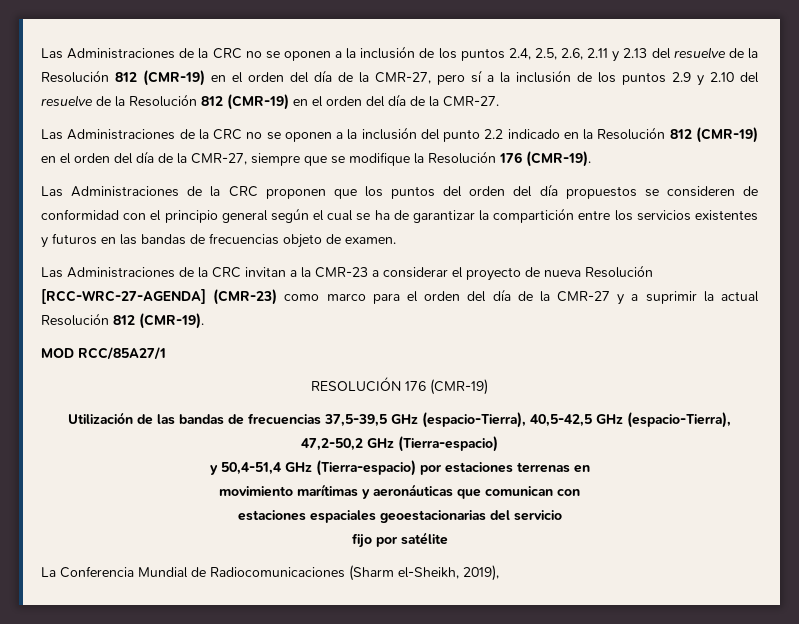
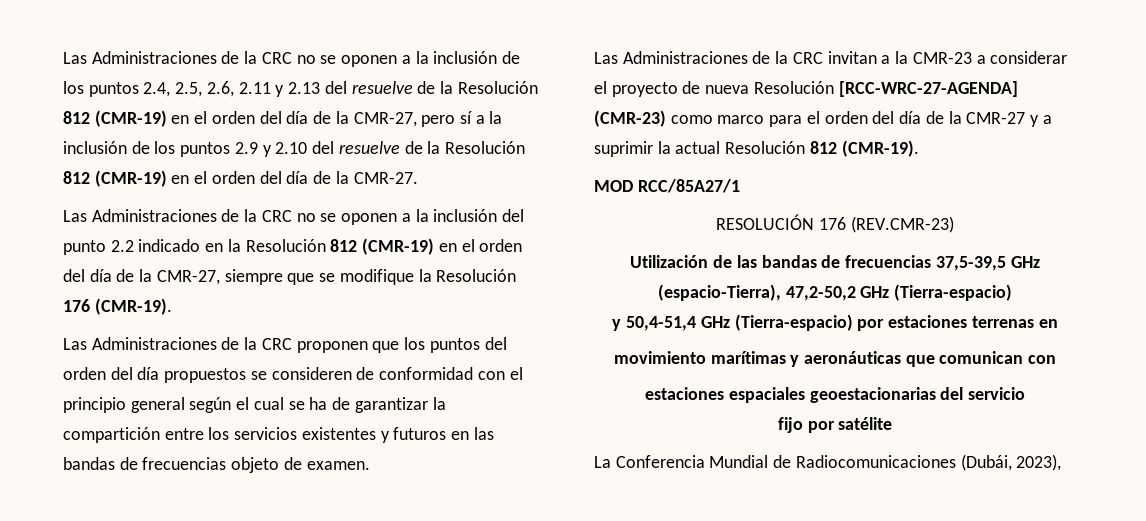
- RESOLUCIÓN 176 (CMR-19)
+ RESOLUCIÓN 176 (REV.CMR-23)
- Utilización de las bandas de frecuencias 37,5-39,5 GHz (espacio-Tierra), 40,5-42,5 GHz (espacio-Tierra), 47,2-50,2 GHz (Tierra-espacio)
+ Utilización de las bandas de frecuencias 37,5-39,5 GHz (espacio-Tierra), 47,2-50,2 GHz (Tierra-espacio)
- La Conferencia Mundial de Radiocomunicaciones (Sharm el-Sheikh, 2019),
+ La Conferencia Mundial de Radiocomunicaciones (Dubái, 2023),

